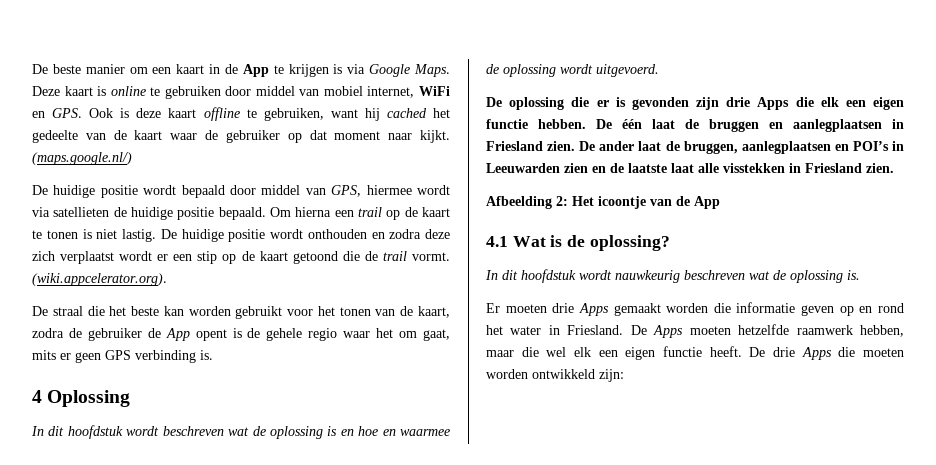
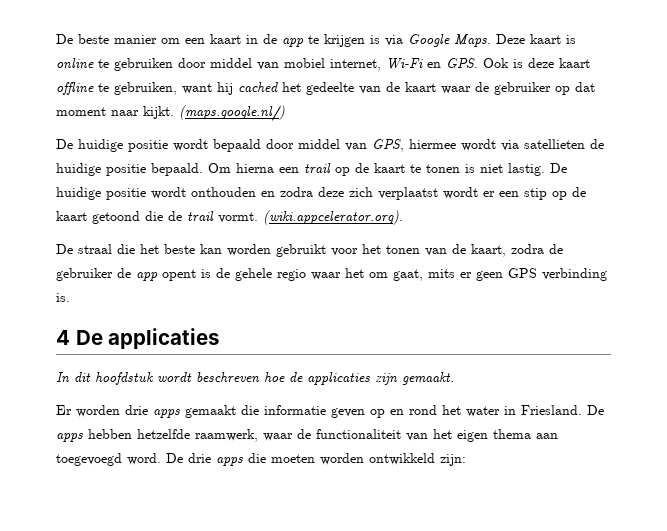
- De beste manier om een kaart in de App te krijgen is via Google Maps.
+ De beste manier om een kaart in de app te krijgen is via Google Maps.
- Deze kaart is online te gebruiken door middel van mobiel internet, WiFi en GPS. Ook is deze kaart offline te gebruiken, want hij cached het gedeelte van de kaart waar de gebruiker op dat moment naar kijkt.
+ Deze kaart is online te gebruiken door middel van mobiel internet, Wi-Fi en GPS. Ook is deze kaart offline te gebruiken, want hij cached het gedeelte van de kaart waar de gebruiker op dat moment naar kijkt.
- De straal die het beste kan worden gebruikt voor het tonen van de kaart, zodra de gebruiker de App opent is de gehele regio waar het om gaat, mits er geen GPS verbinding is.
+ De straal die het beste kan worden gebruikt voor het tonen van de kaart, zodra de gebruiker de app opent is de gehele regio waar het om gaat, mits er geen GPS verbinding is.
- 4 Oplossing
+ 4 De applicaties
- In dit hoofdstuk wordt beschreven wat de oplossing is en hoe en waarmee de oplossing wordt uitgevoerd.
- De oplossing die er is gevonden zijn drie Apps die elk een eigen functie hebben. De één laat de bruggen en aanlegplaatsen in Friesland zien. De ander laat de bruggen, aanlegplaatsen en POI’s in Leeuwarden zien en de laatste laat alle visstekken in Friesland zien.
- Afbeelding 2: Het icoontje van de App
- 4.1 Wat is de oplossing?
- In dit hoofdstuk wordt nauwkeurig beschreven wat de oplossing is.
- Er moeten drie Apps gemaakt worden die informatie geven op en rond het water in Friesland.
+ In dit hoofdstuk wordt beschreven hoe de applicaties zijn gemaakt.
+ Er worden drie apps gemaakt die informatie geven op en rond het water in Friesland.
- De Apps moeten hetzelfde raamwerk hebben, maar die wel elk een eigen functie heeft.
+ De apps hebben hetzelfde raamwerk, waar de functionaliteit van het eigen thema aan toegevoegd word.
- De drie Apps die moeten worden ontwikkeld zijn:
+ De drie apps die moeten worden ontwikkeld zijn:

